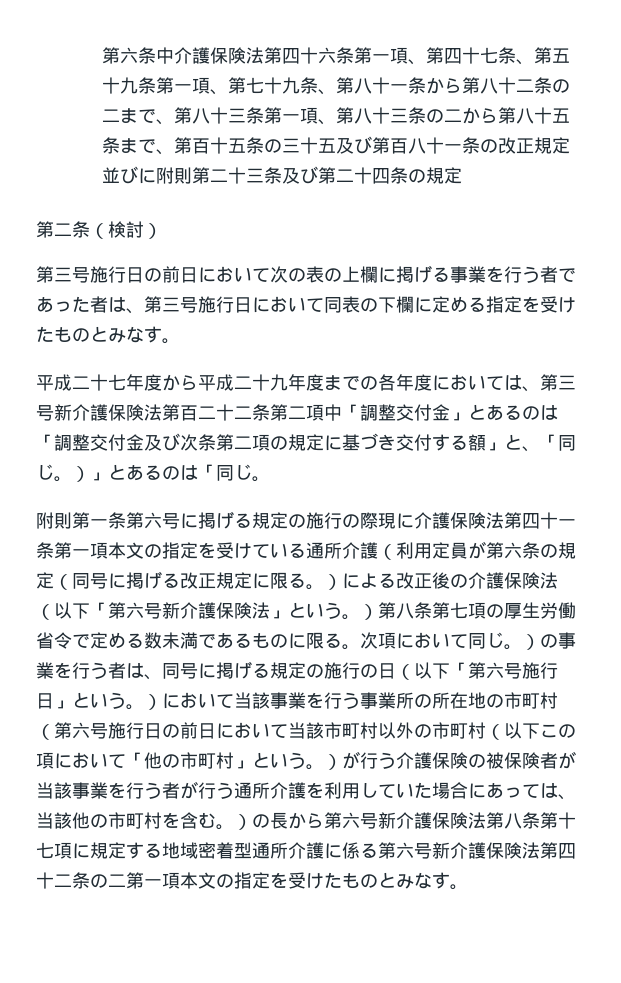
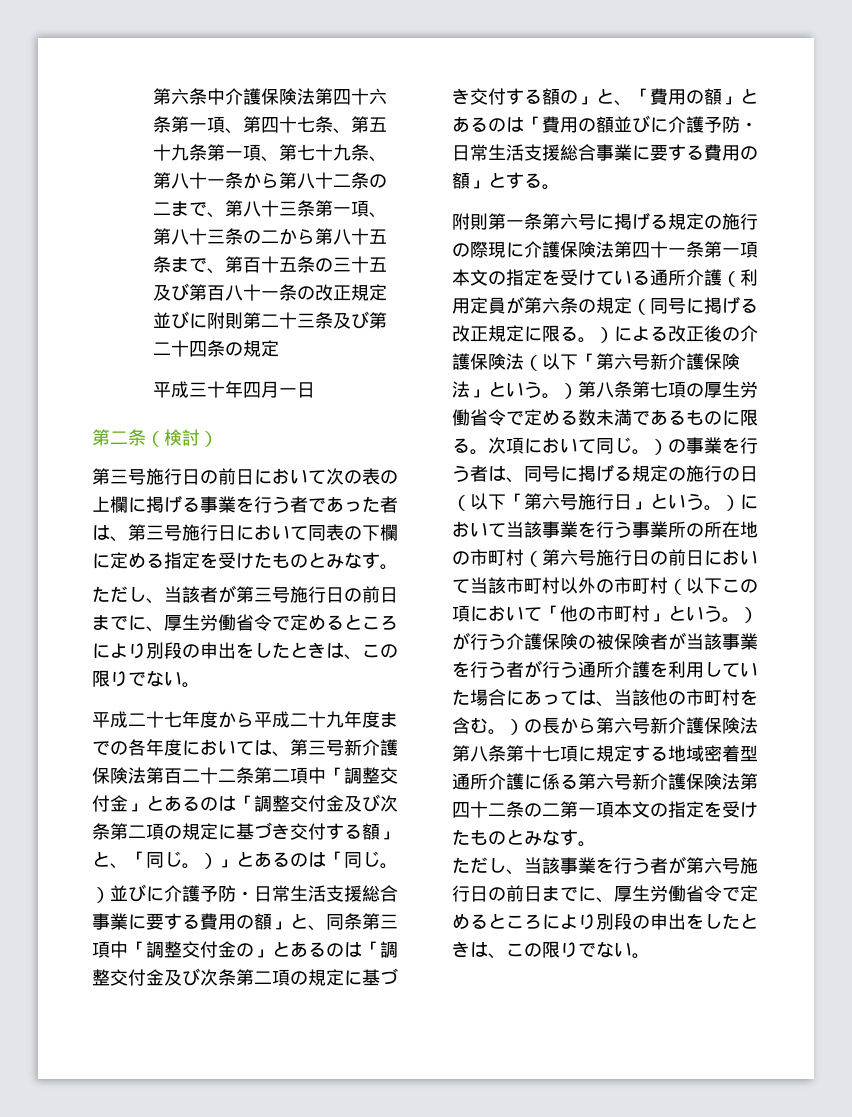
+ 平成三十年四月一日
+ ただし、当該者が第三号施行日の前日までに、厚生労働省令で定めるところにより別段の申出をしたときは、この限りでない。
+ ）並びに介護予防・日常生活支援総合事業に要する費用の額」と、同条第三項中「調整交付金の」とあるのは「調整交付金及び次条第二項の規定に基づき交付する額の」と、「費用の額」とあるのは「費用の額並びに介護予防・日常生活支援総合事業に要する費用の額」とする。
+ ただし、当該事業を行う者が第六号施行日の前日までに、厚生労働省令で定めるところにより別段の申出をしたときは、この限りでない。

